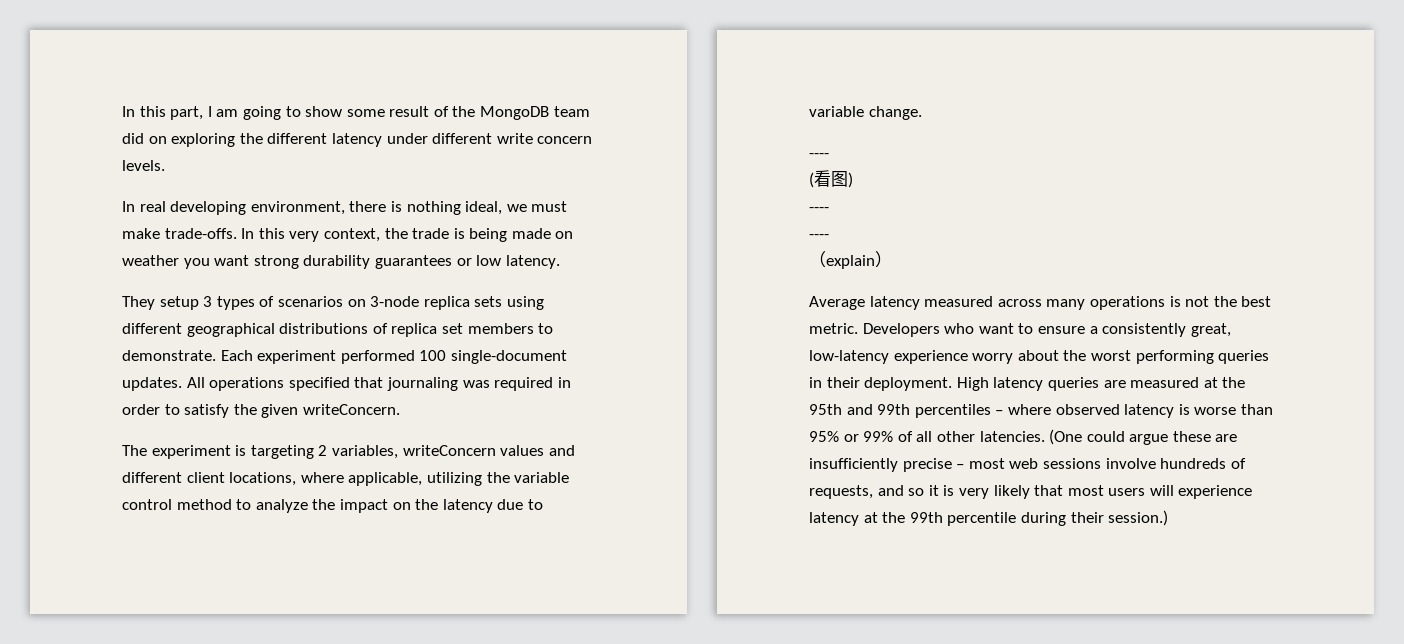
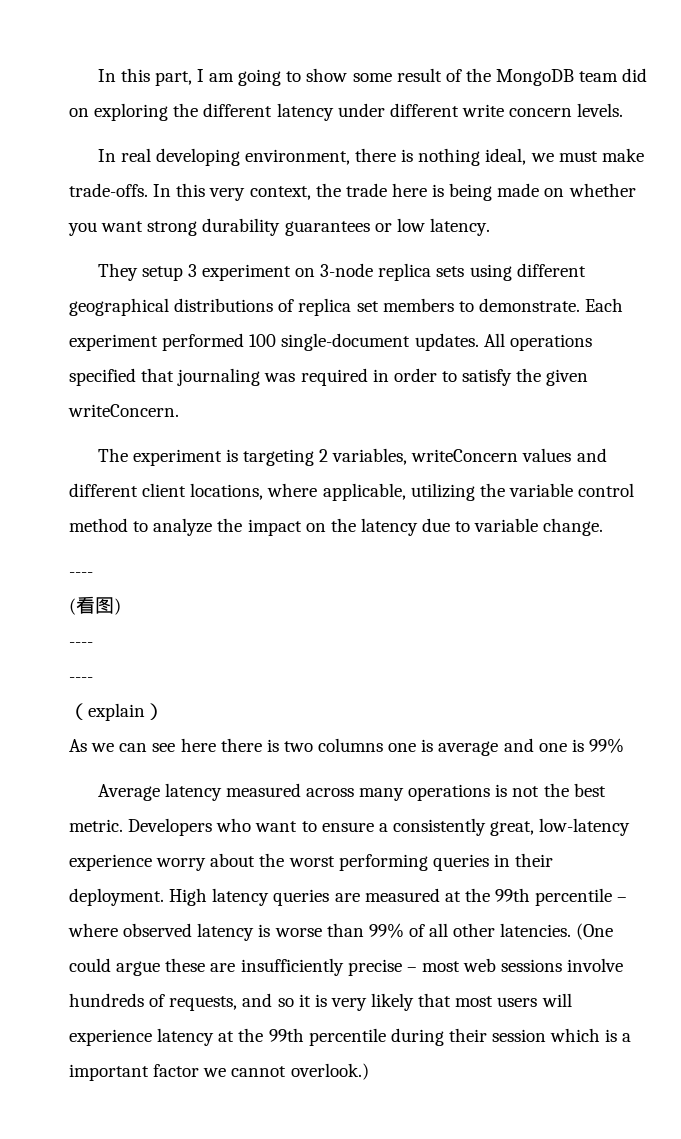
- In this very context, the trade is being made on weather you want strong durability guarantees or low latency.
+ In this very context, the trade here is being made on whether you want strong durability guarantees or low latency.
- They setup 3 types of scenarios on 3-node replica sets using different geographical distributions of replica set members to demonstrate.
+ They setup 3 experiment on 3-node replica sets using different geographical distributions of replica set members to demonstrate.
+ As we can see here there is two columns one is average and one is 99%
- High latency queries are measured at the 95th and 99th percentiles – where observed latency is worse than 95% or 99% of all other latencies.
+ High latency queries are measured at the 99th percentile – where observed latency is worse than 99% of all other latencies.
- (One could argue these are insufficiently precise – most web sessions involve hundreds of requests, and so it is very likely that most users will experience latency at the 99th percentile during their session.)
+ (One could argue these are insufficiently precise – most web sessions involve hundreds of requests, and so it is very likely that most users will experience latency at the 99th percentile during their session which is a important factor we cannot overlook.)

